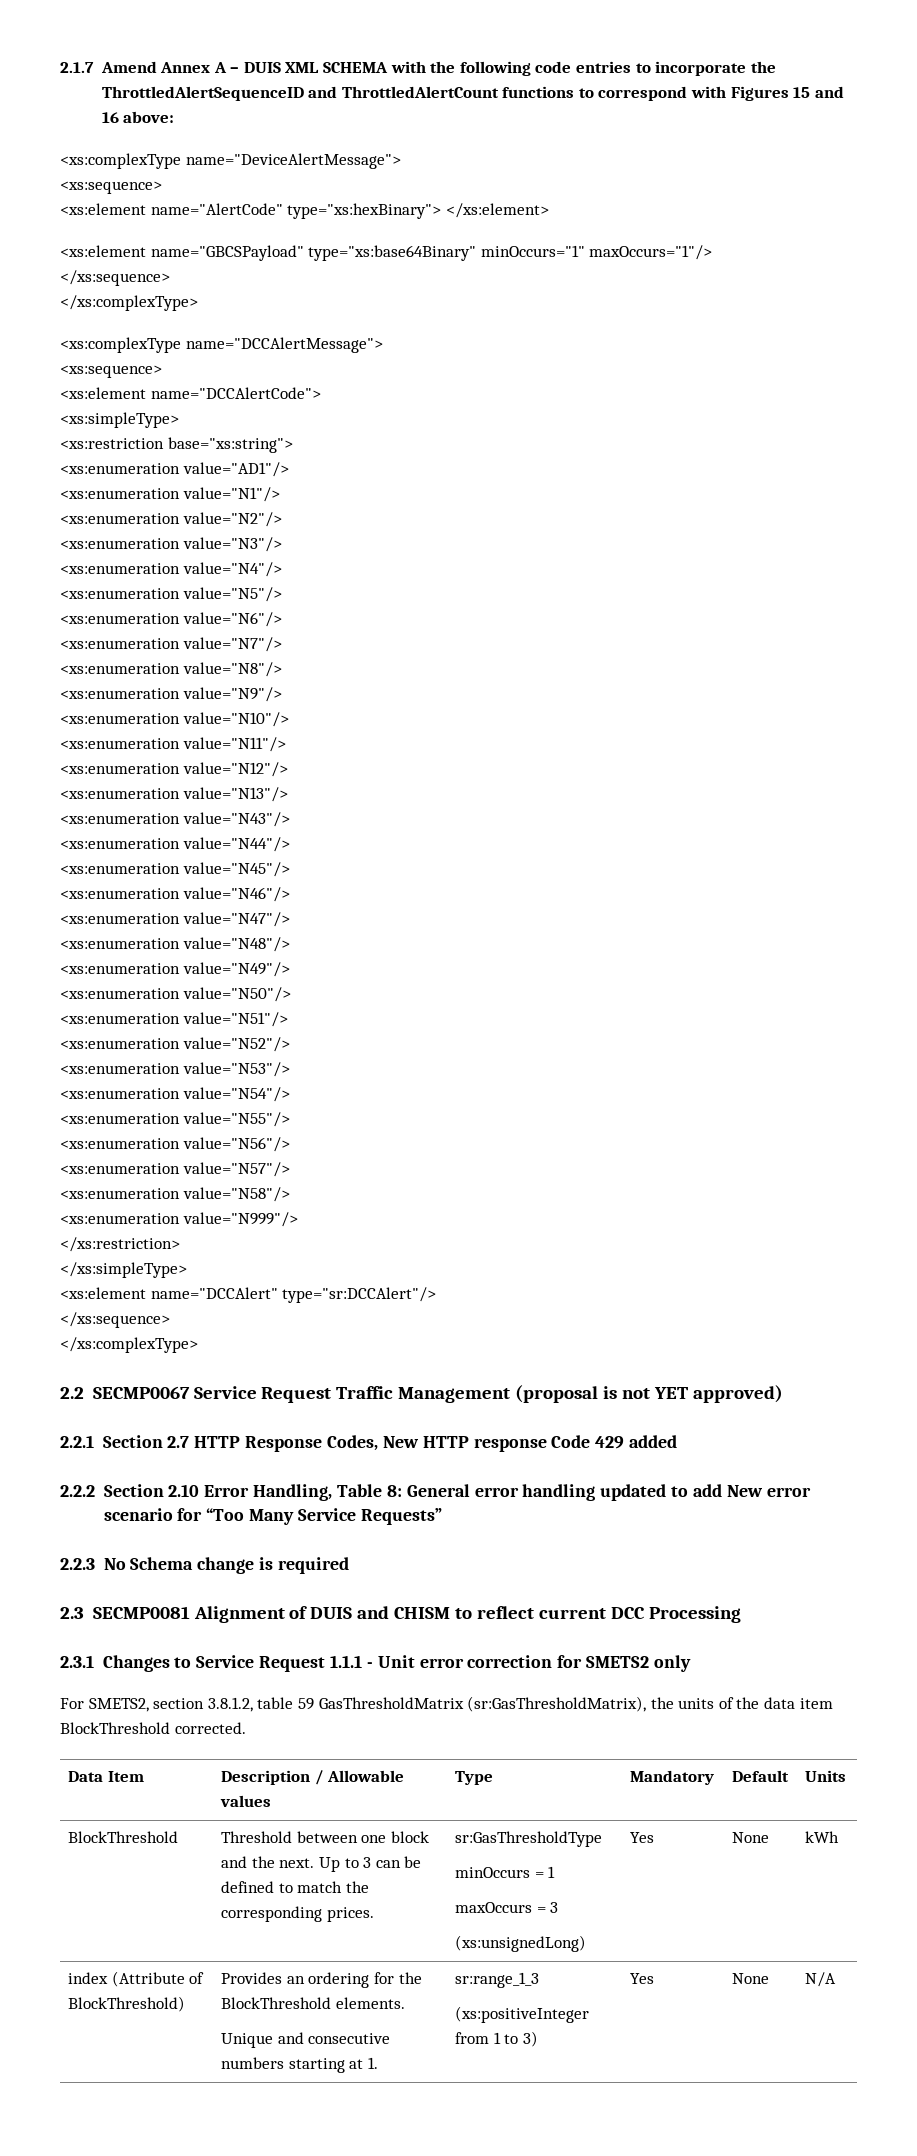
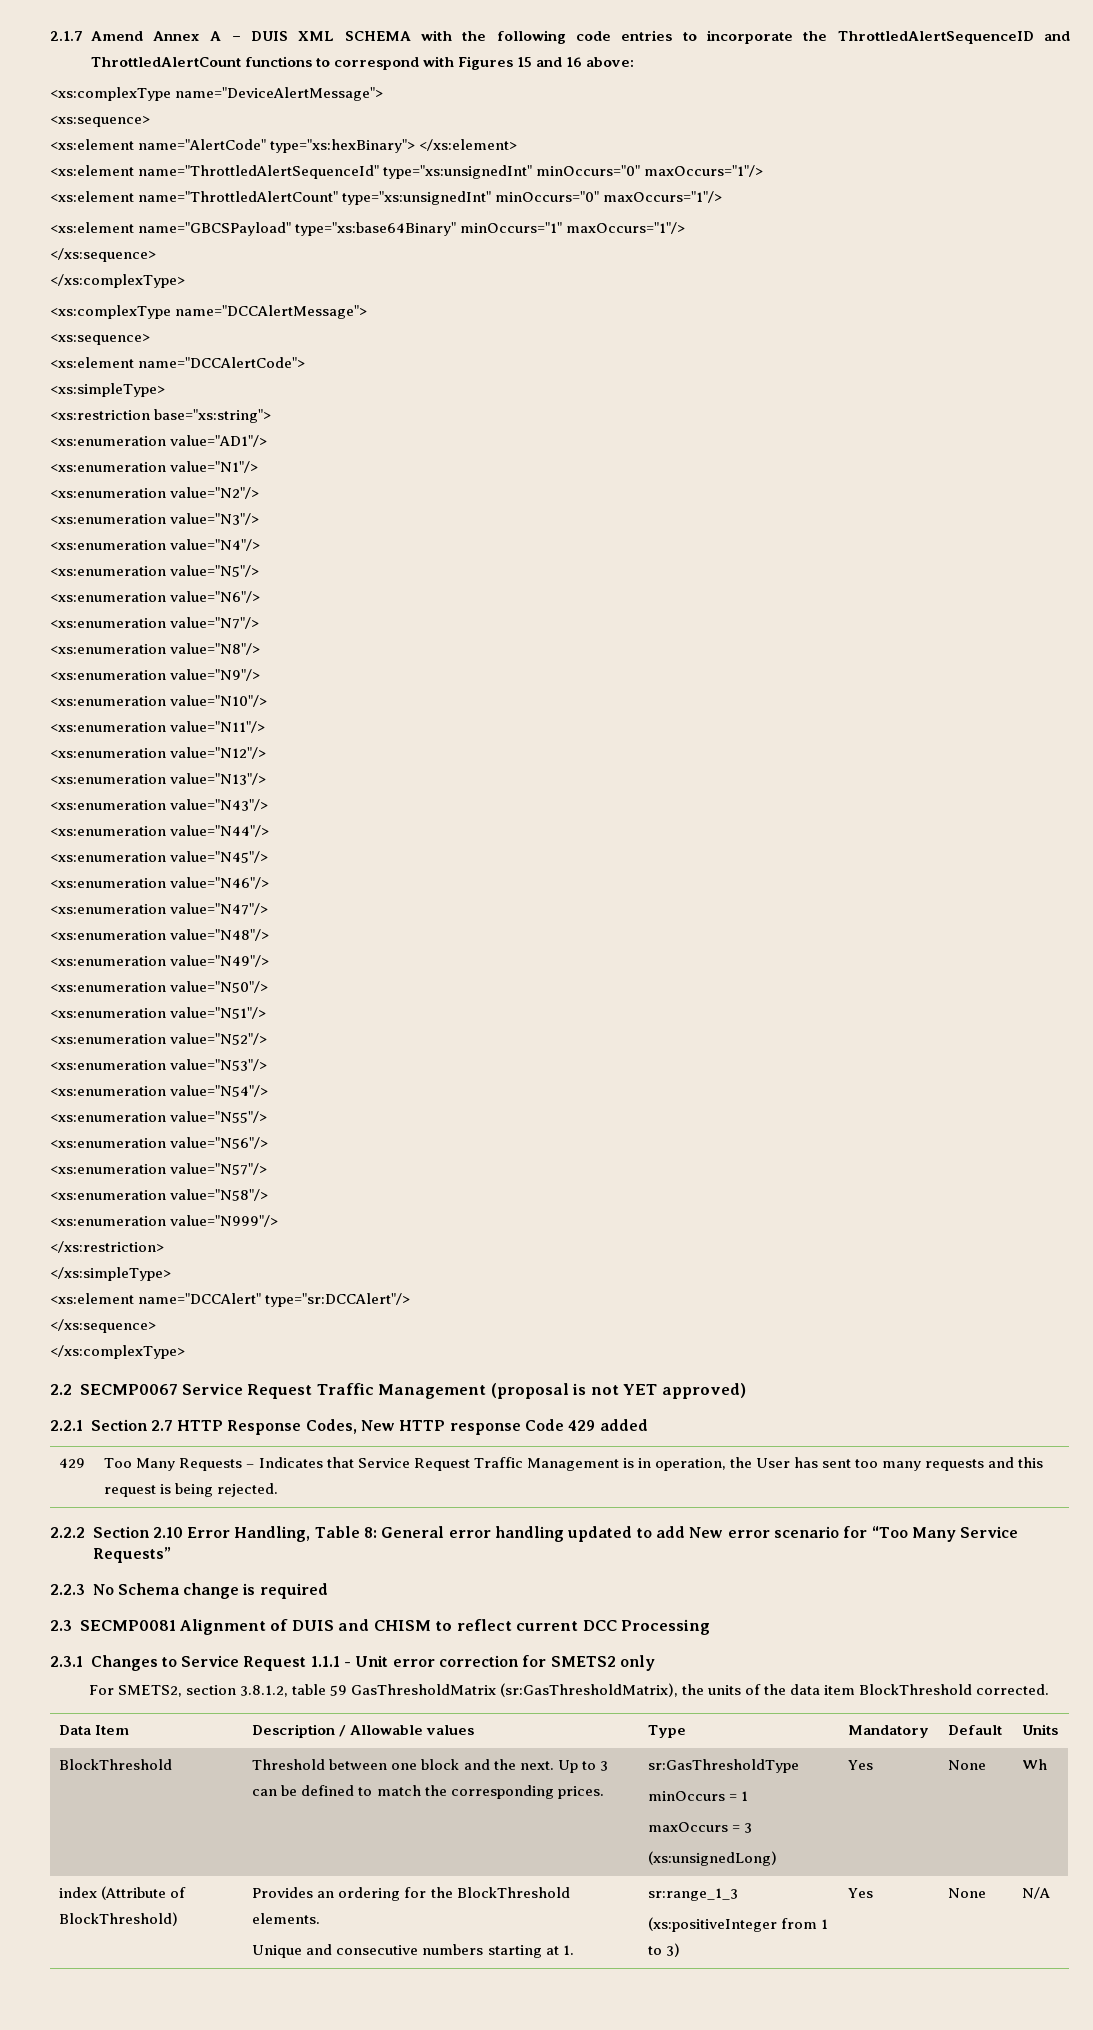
+ <xs:element name="ThrottledAlertSequenceId" type="xs:unsignedInt" minOccurs="0" maxOccurs="1"/>
+ <xs:element name="ThrottledAlertCount" type="xs:unsignedInt" minOccurs="0" maxOccurs="1"/>
+ 429 | Too Many Requests – Indicates that Service Request Traffic Management is in operation, the User has sent too many requests and this request is being rejected.
  BlockThreshold | Threshold between one block and the next. Up to 3 can be defined to match the corresponding prices. | sr:GasThresholdType
  minOccurs = 1
  maxOccurs = 3
- (xs:unsignedLong) | Yes | None | kWh
+ (xs:unsignedLong) | Yes | None | Wh

